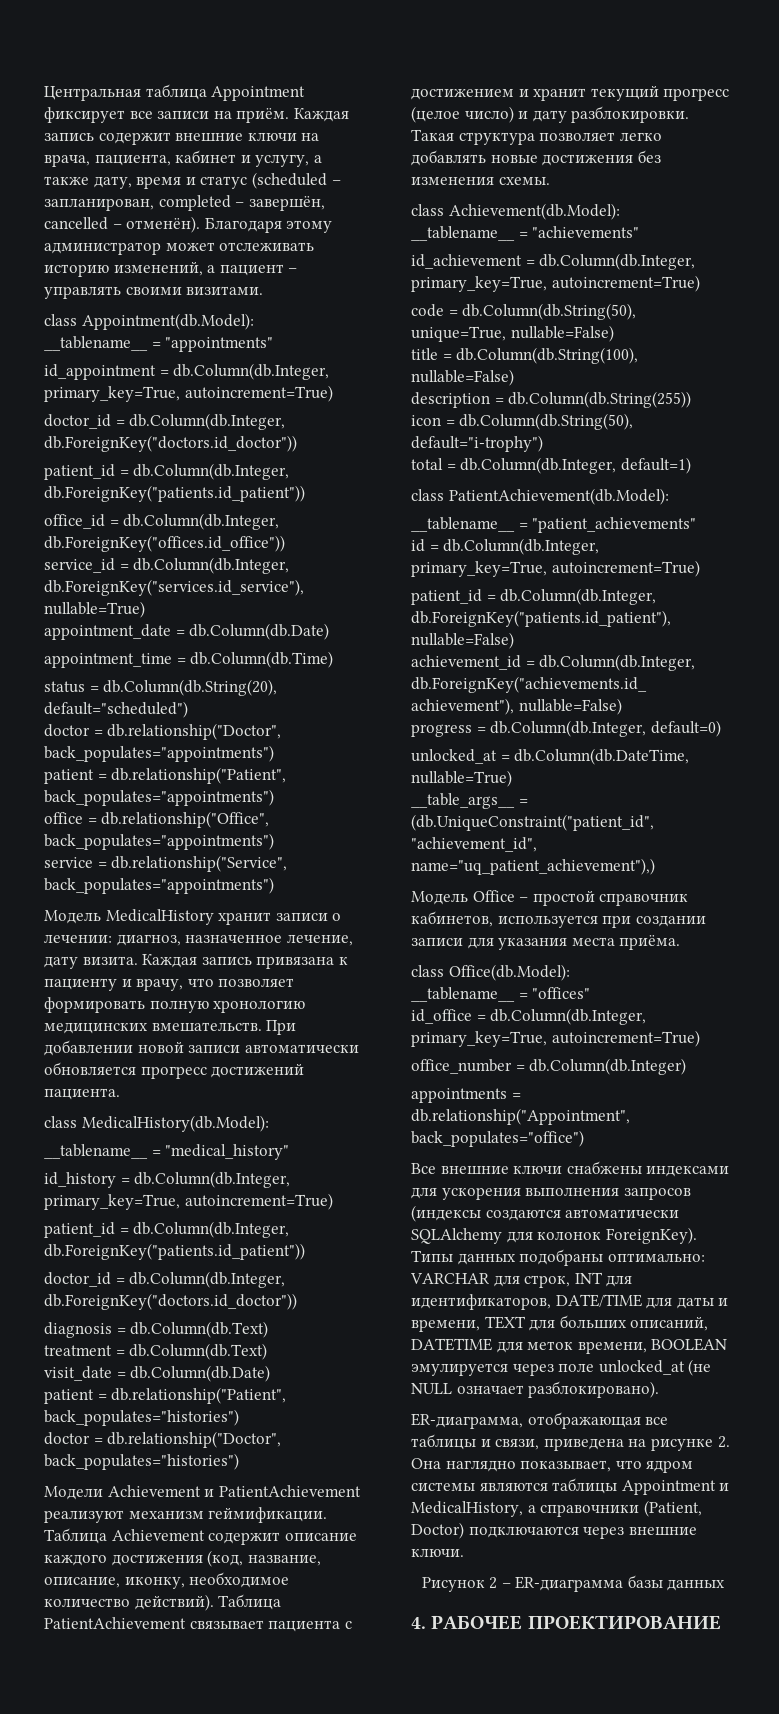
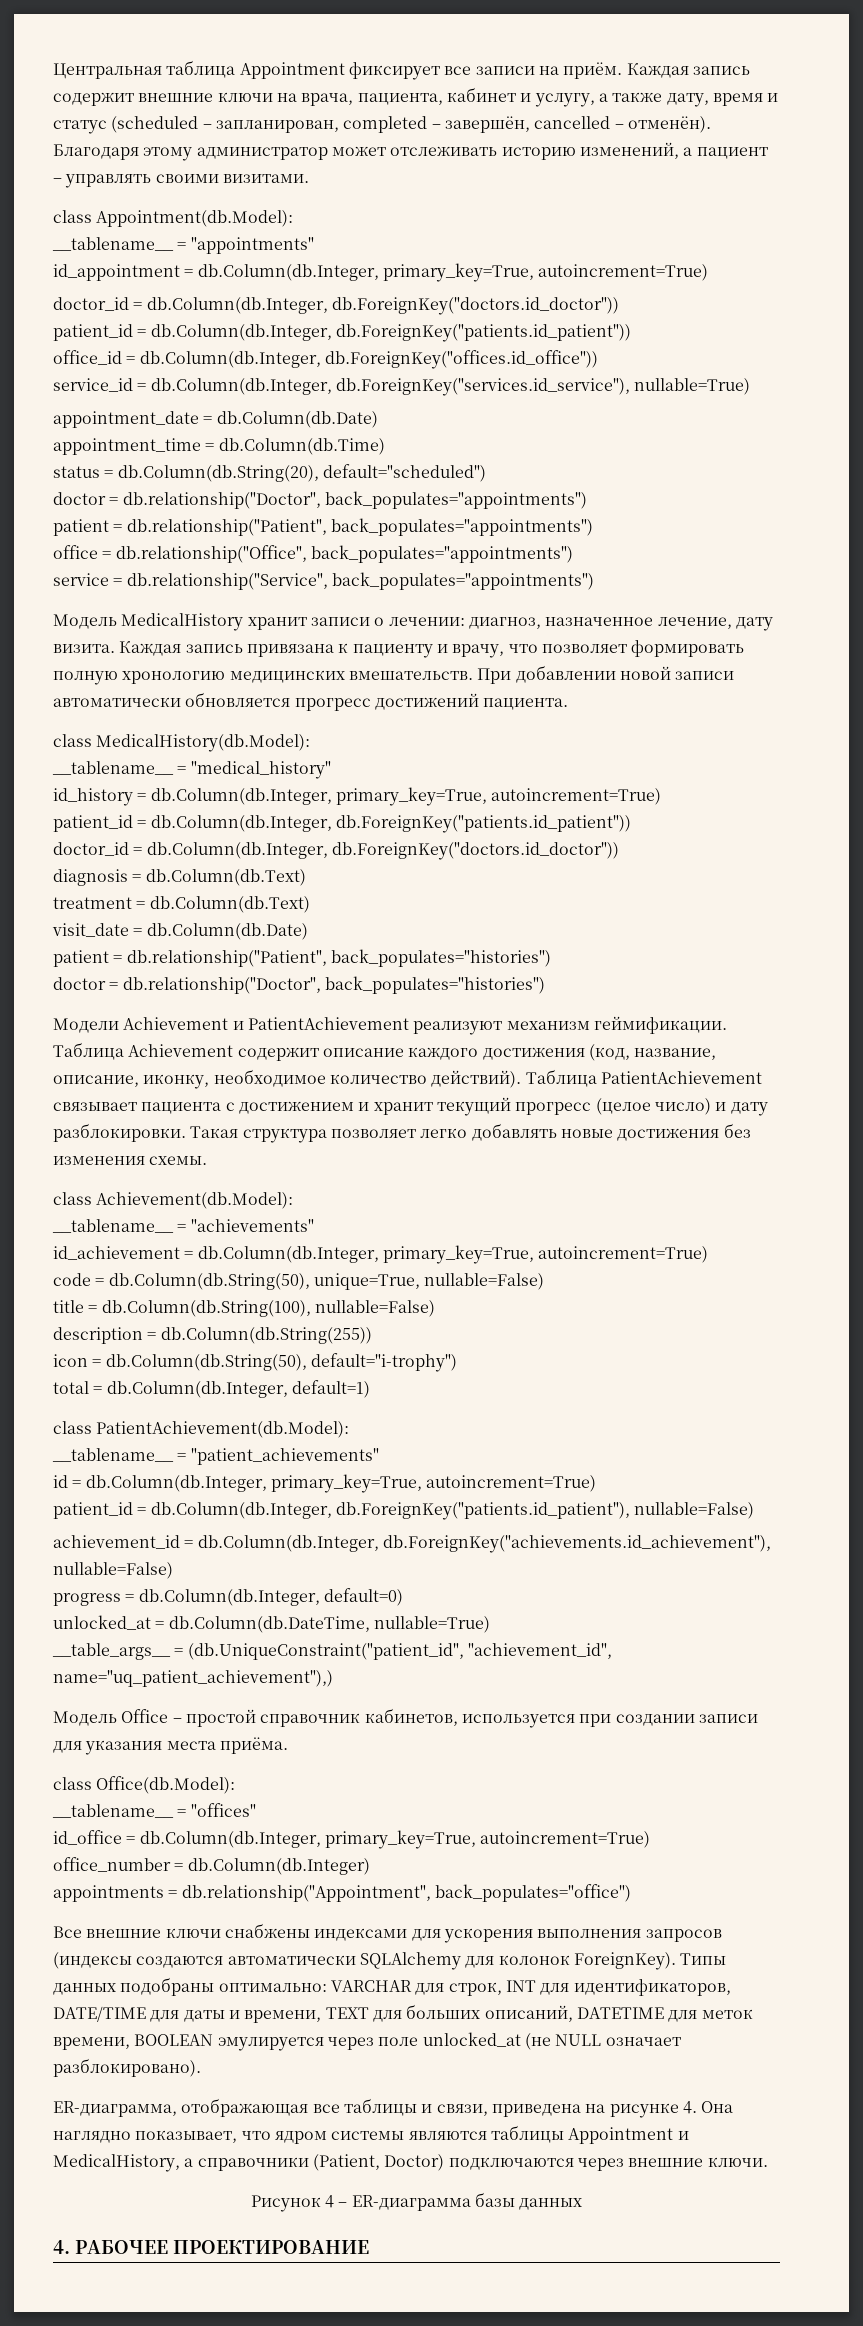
- ER-диаграмма, отображающая все таблицы и связи, приведена на рисунке 2. Она наглядно показывает, что ядром системы являются таблицы Appointment и MedicalHistory, а справочники (Patient, Doctor) подключаются через внешние ключи.
+ ER-диаграмма, отображающая все таблицы и связи, приведена на рисунке 4. Она наглядно показывает, что ядром системы являются таблицы Appointment и MedicalHistory, а справочники (Patient, Doctor) подключаются через внешние ключи.
- Рисунок 2 – ER-диаграмма базы данных
+ Рисунок 4 – ER-диаграмма базы данных

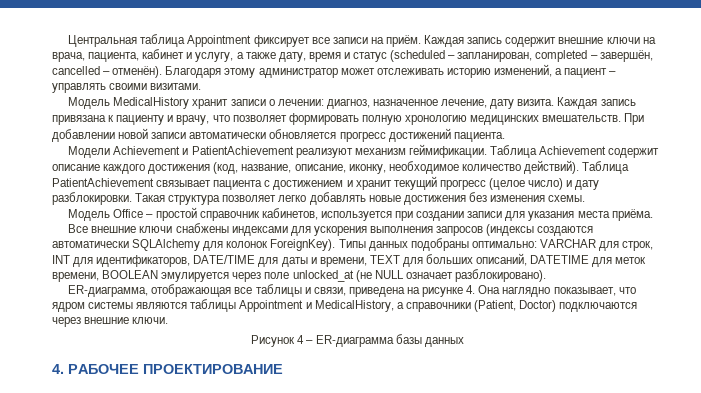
- class Appointment(db.Model):
- __tablename__ = "appointments"
- id_appointment = db.Column(db.Integer, primary_key=True, autoincrement=True)
- doctor_id = db.Column(db.Integer, db.ForeignKey("doctors.id_doctor"))
- patient_id = db.Column(db.Integer, db.ForeignKey("patients.id_patient"))
- office_id = db.Column(db.Integer, db.ForeignKey("offices.id_office"))
- service_id = db.Column(db.Integer, db.ForeignKey("services.id_service"), nullable=True)
- appointment_date = db.Column(db.Date)
- appointment_time = db.Column(db.Time)
- status = db.Column(db.String(20), default="scheduled")
- doctor = db.relationship("Doctor", back_populates="appointments")
- patient = db.relationship("Patient", back_populates="appointments")
- office = db.relationship("Office", back_populates="appointments")
- service = db.relationship("Service", back_populates="appointments")
- class MedicalHistory(db.Model):
- __tablename__ = "medical_history"
- id_history = db.Column(db.Integer, primary_key=True, autoincrement=True)
- patient_id = db.Column(db.Integer, db.ForeignKey("patients.id_patient"))
- doctor_id = db.Column(db.Integer, db.ForeignKey("doctors.id_doctor"))
- diagnosis = db.Column(db.Text)
- treatment = db.Column(db.Text)
- visit_date = db.Column(db.Date)
- patient = db.relationship("Patient", back_populates="histories")
- doctor = db.relationship("Doctor", back_populates="histories")
- class Achievement(db.Model):
- __tablename__ = "achievements"
- id_achievement = db.Column(db.Integer, primary_key=True, autoincrement=True)
- code = db.Column(db.String(50), unique=True, nullable=False)
- title = db.Column(db.String(100), nullable=False)
- description = db.Column(db.String(255))
- icon = db.Column(db.String(50), default="i-trophy")
- total = db.Column(db.Integer, default=1)
- class PatientAchievement(db.Model):
- __tablename__ = "patient_achievements"
- id = db.Column(db.Integer, primary_key=True, autoincrement=True)
- patient_id = db.Column(db.Integer, db.ForeignKey("patients.id_patient"), nullable=False)
- achievement_id = db.Column(db.Integer, db.ForeignKey("achievements.id_achievement"), nullable=False)
- progress = db.Column(db.Integer, default=0)
- unlocked_at = db.Column(db.DateTime, nullable=True)
- __table_args__ = (db.UniqueConstraint("patient_id", "achievement_id", name="uq_patient_achievement"),)
- class Office(db.Model):
- __tablename__ = "offices"
- id_office = db.Column(db.Integer, primary_key=True, autoincrement=True)
- office_number = db.Column(db.Integer)
- appointments = db.relationship("Appointment", back_populates="office")

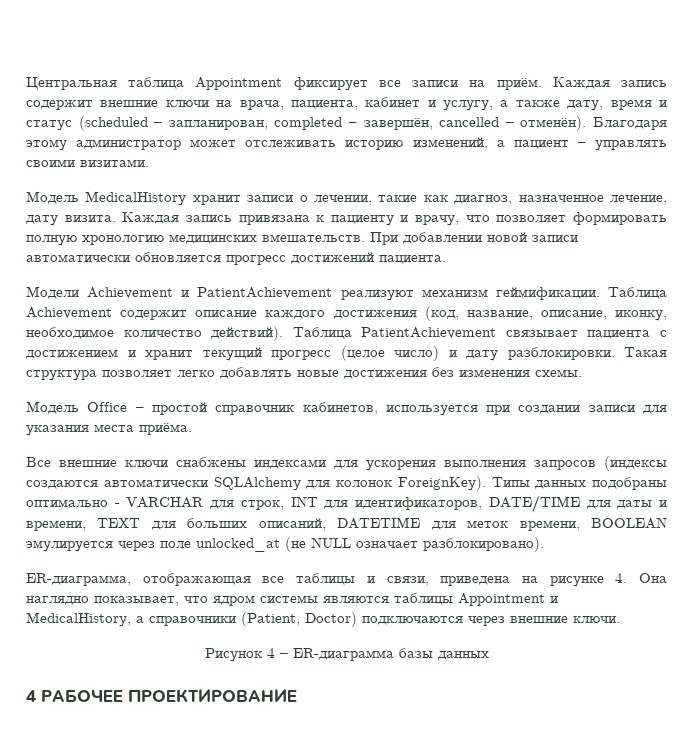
- Модель MedicalHistory хранит записи о лечении: диагноз, назначенное лечение, дату визита.
+ Модель MedicalHistory хранит записи о лечении, такие как диагноз, назначенное лечение, дату визита.
- Типы данных подобраны оптимально: VARCHAR для строк, INT для идентификаторов, DATE/TIME для даты и времени, TEXT для больших описаний, DATETIME для меток времени, BOOLEAN эмулируется через поле unlocked_at (не NULL означает разблокировано).
+ Типы данных подобраны оптимально - VARCHAR для строк, INT для идентификаторов, DATE/TIME для даты и времени, TEXT для больших описаний, DATETIME для меток времени, BOOLEAN эмулируется через поле unlocked_at (не NULL означает разблокировано).
- 4. РАБОЧЕЕ ПРОЕКТИРОВАНИЕ
+ 4 РАБОЧЕЕ ПРОЕКТИРОВАНИЕ

